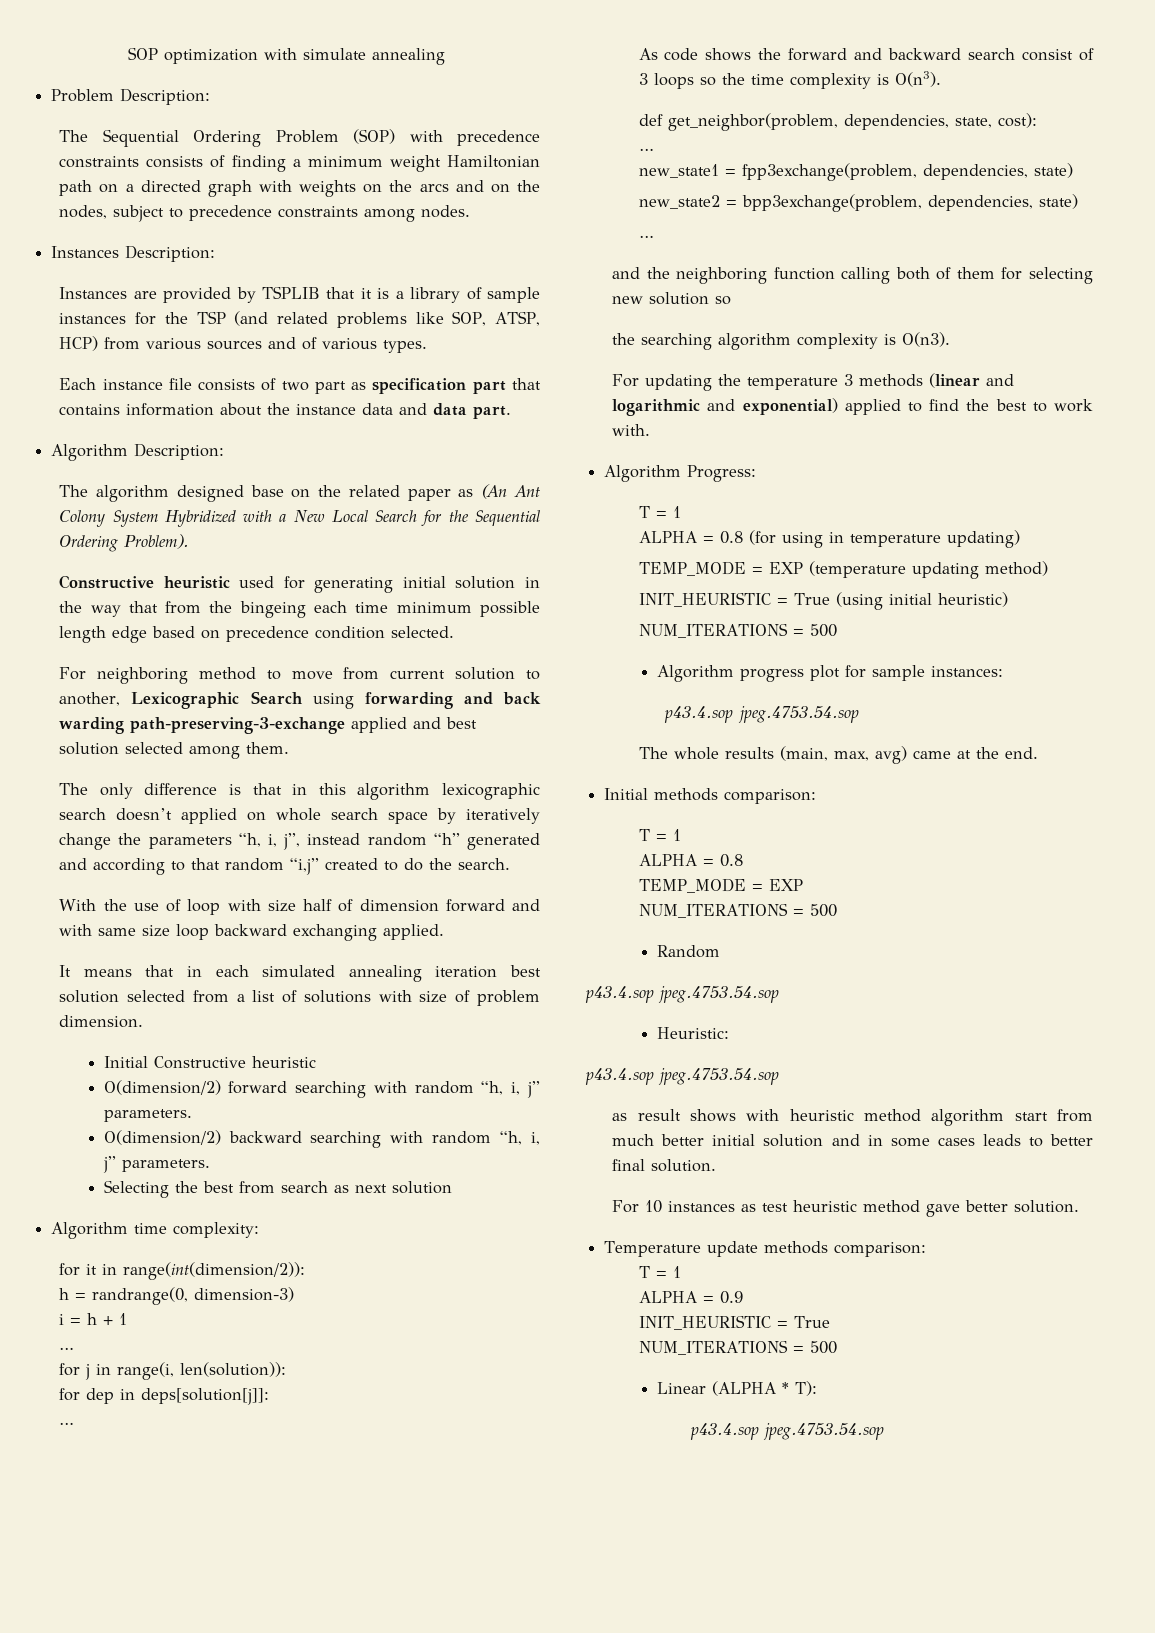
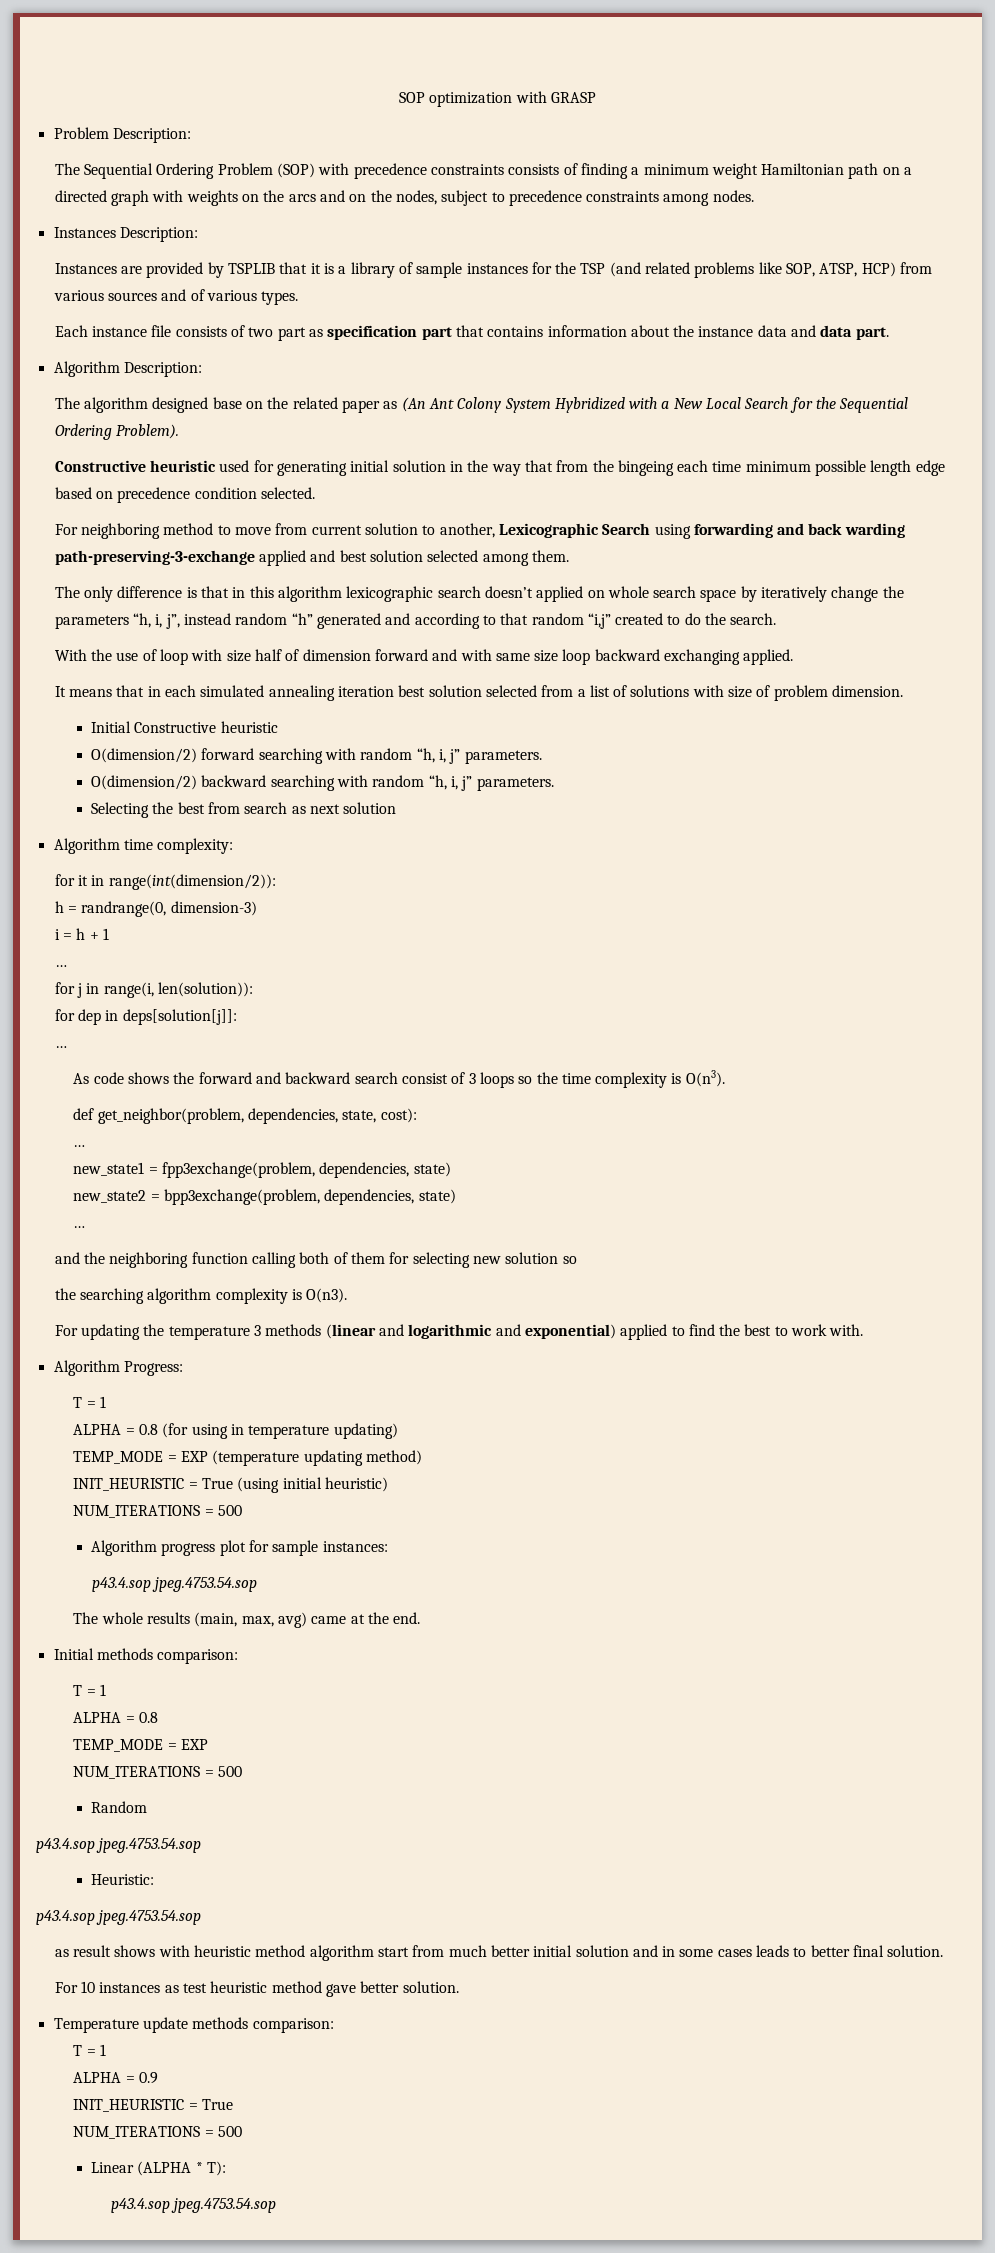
- SOP optimization with simulate annealing
+ SOP optimization with GRASP

